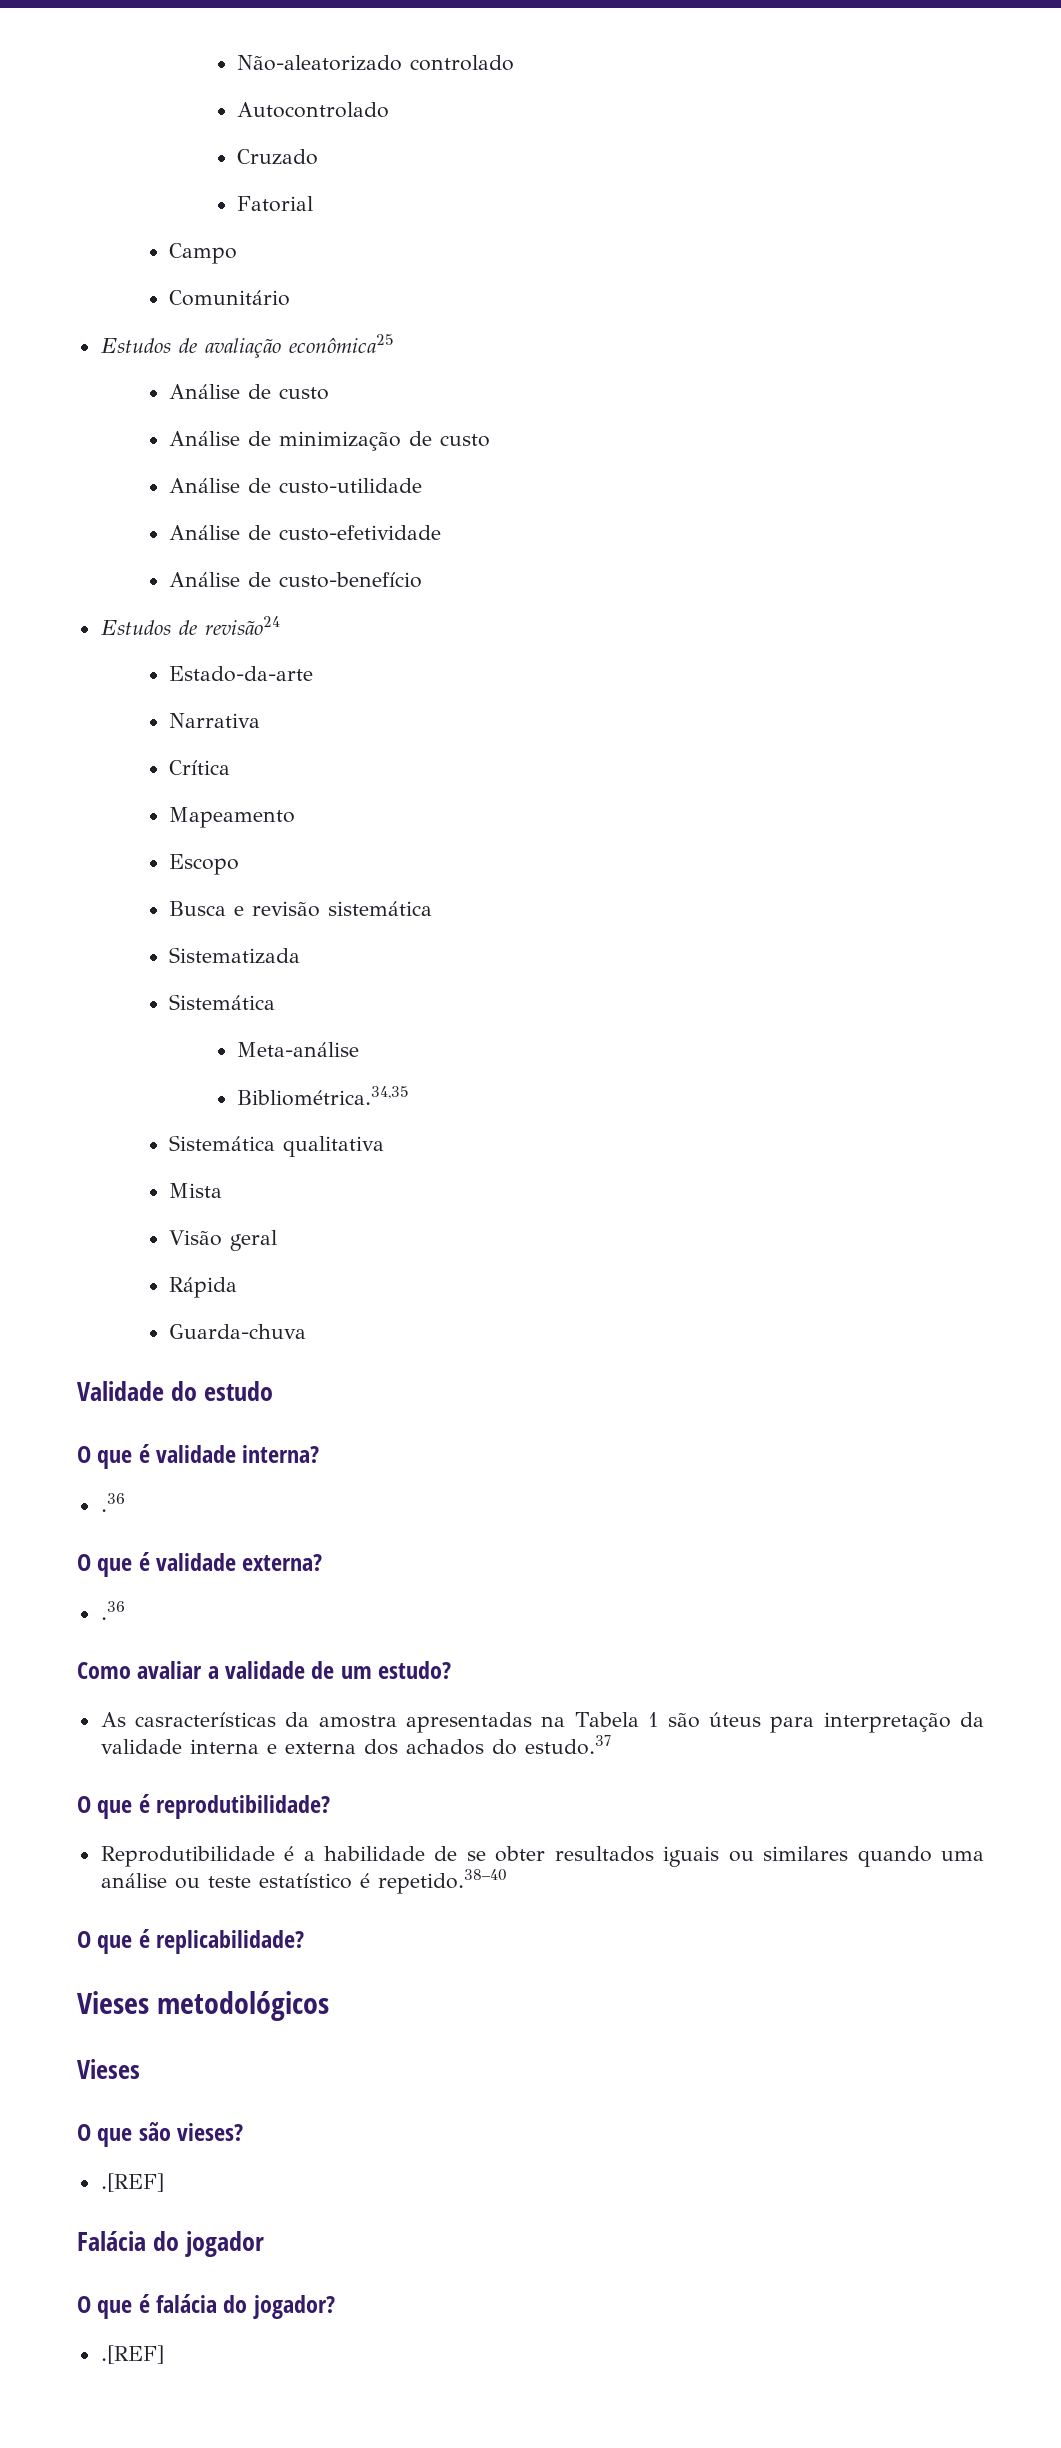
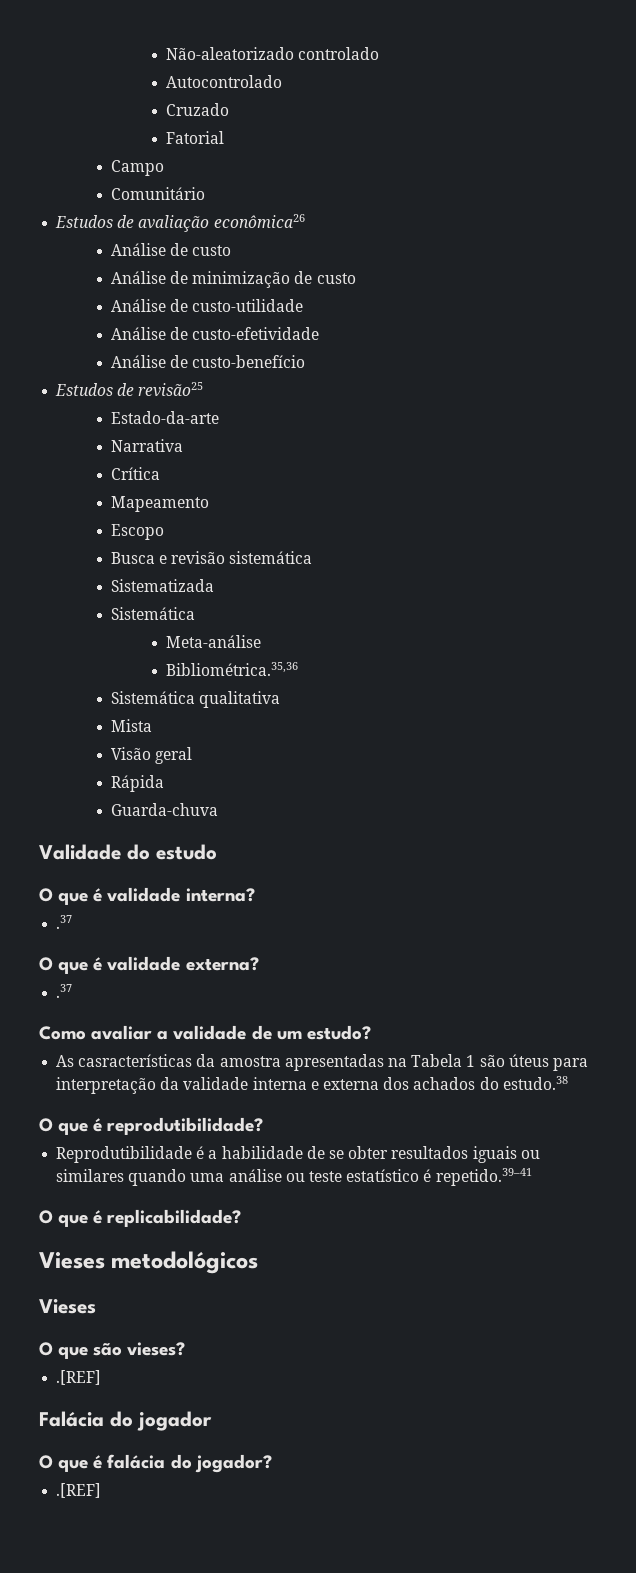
- Estudos de avaliação econômica25
+ Estudos de avaliação econômica26
- Estudos de revisão24
+ Estudos de revisão25
- Bibliométrica.34,35
+ Bibliométrica.35,36
  O que é validade interna?
- .36
+ .37
  O que é validade externa?
- .36
+ .37
- As casracterísticas da amostra apresentadas na Tabela 1 são úteus para interpretação da validade interna e externa dos achados do estudo.37
+ As casracterísticas da amostra apresentadas na Tabela 1 são úteus para interpretação da validade interna e externa dos achados do estudo.38
- Reprodutibilidade é a habilidade de se obter resultados iguais ou similares quando uma análise ou teste estatístico é repetido.38–40
+ Reprodutibilidade é a habilidade de se obter resultados iguais ou similares quando uma análise ou teste estatístico é repetido.39–41

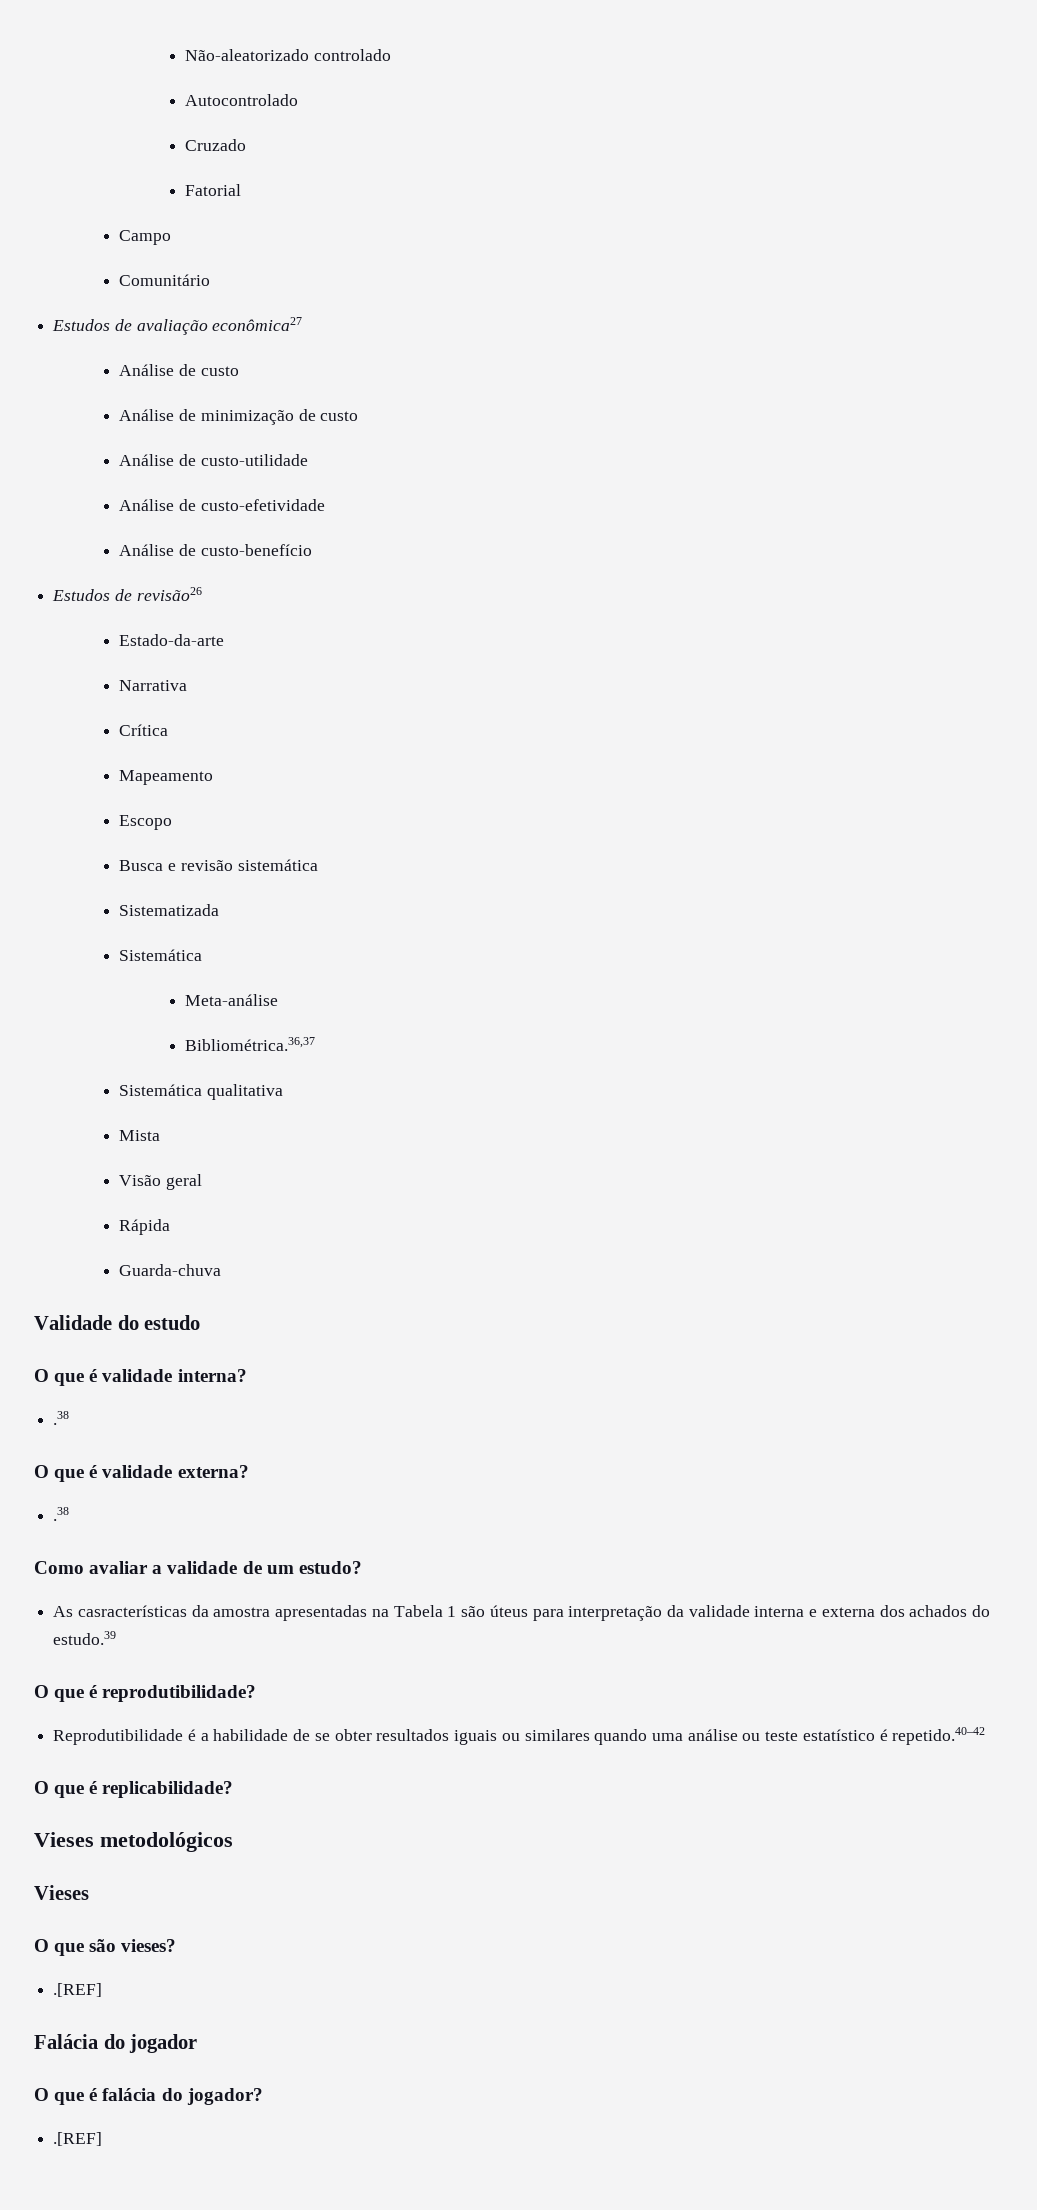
- Estudos de avaliação econômica26
+ Estudos de avaliação econômica27
- Estudos de revisão25
+ Estudos de revisão26
- Bibliométrica.35,36
+ Bibliométrica.36,37
  O que é validade interna?
- .37
+ .38
  O que é validade externa?
- .37
+ .38
- As casracterísticas da amostra apresentadas na Tabela 1 são úteus para interpretação da validade interna e externa dos achados do estudo.38
+ As casracterísticas da amostra apresentadas na Tabela 1 são úteus para interpretação da validade interna e externa dos achados do estudo.39
- Reprodutibilidade é a habilidade de se obter resultados iguais ou similares quando uma análise ou teste estatístico é repetido.39–41
+ Reprodutibilidade é a habilidade de se obter resultados iguais ou similares quando uma análise ou teste estatístico é repetido.40–42

